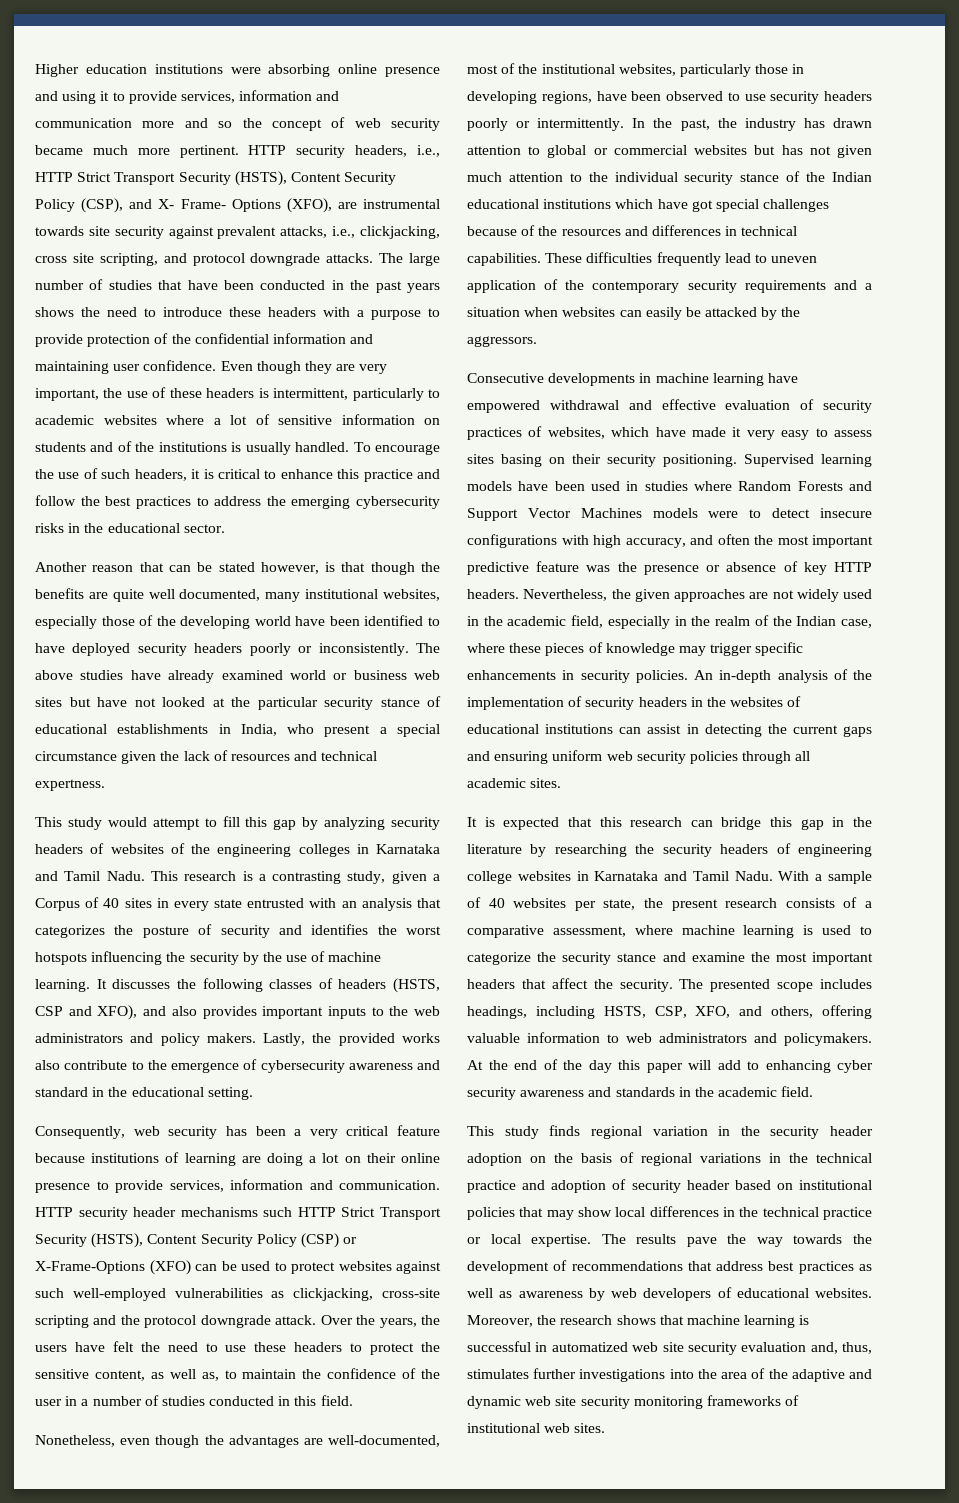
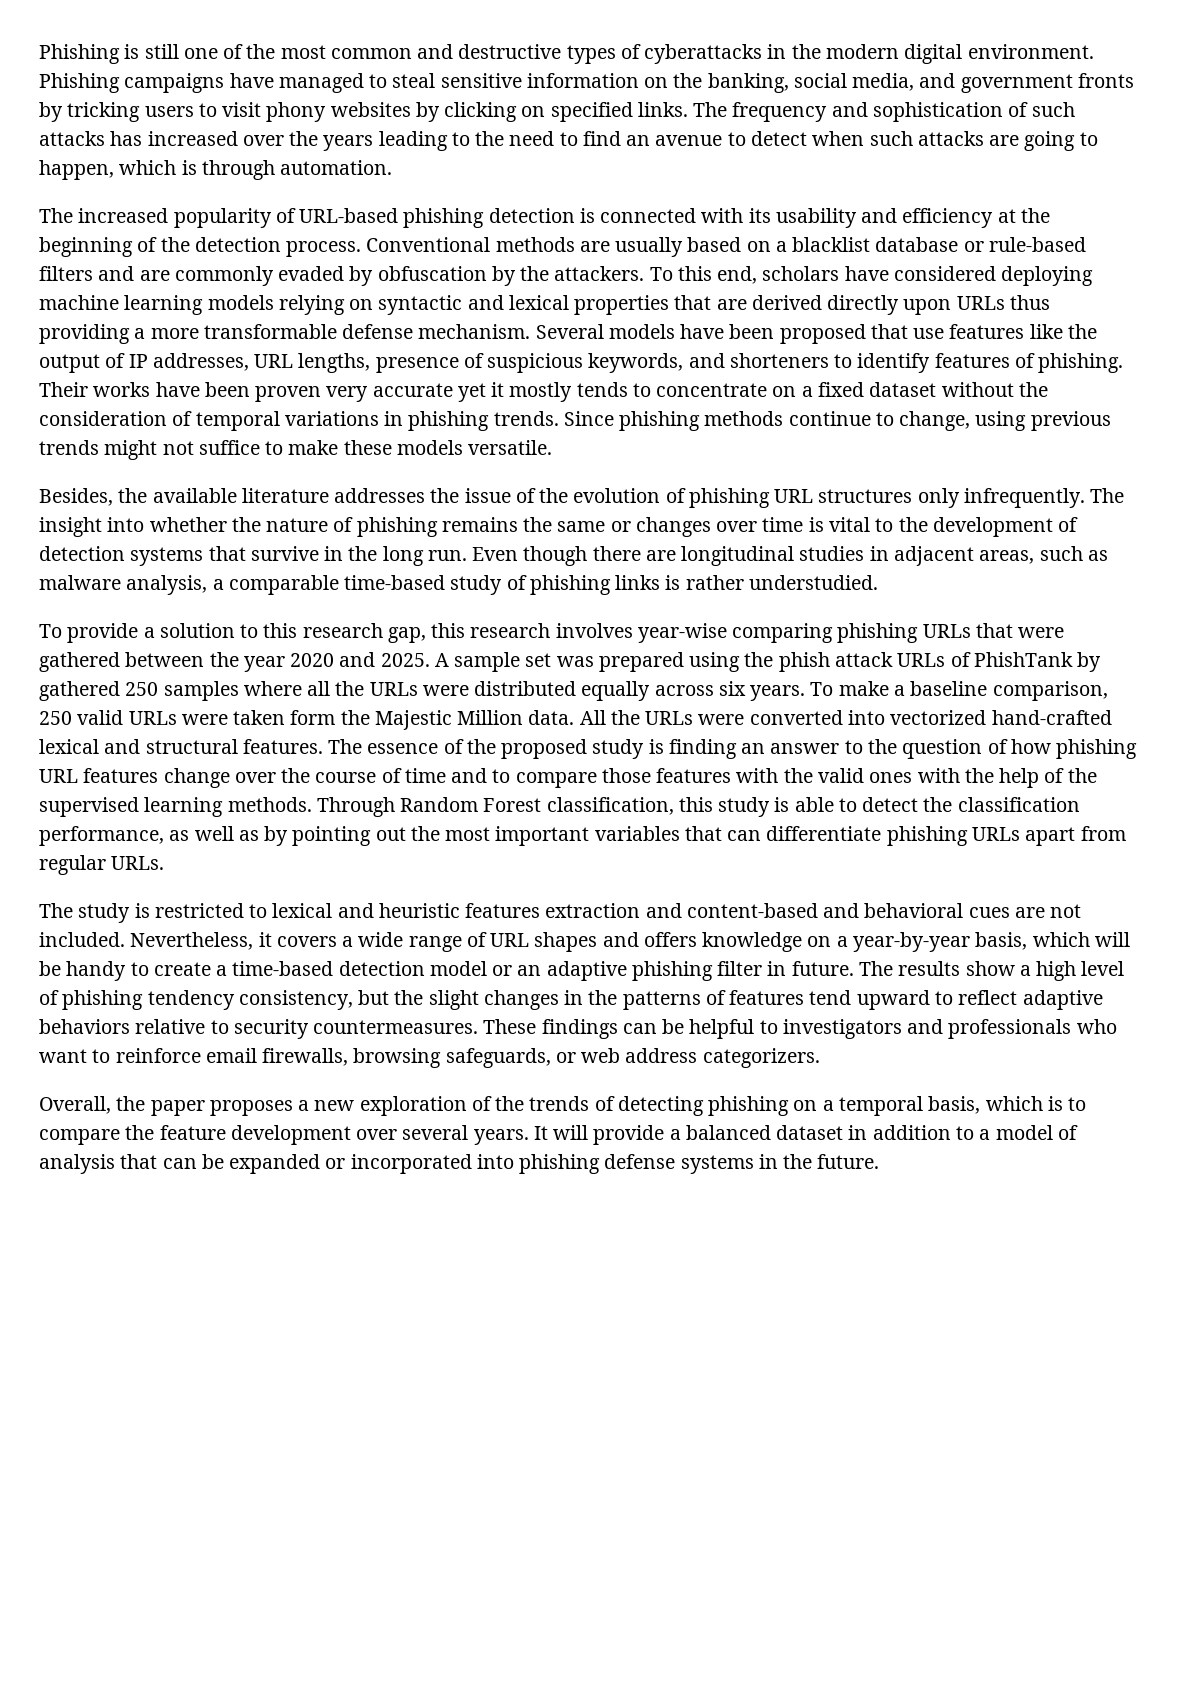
- Higher education institutions were absorbing online presence and using it to provide services, information and communication more and so the concept of web security became much more pertinent. HTTP security headers, i.e., HTTP Strict Transport Security (HSTS), Content Security Policy (CSP), and X- Frame- Options (XFO), are instrumental towards site security against prevalent attacks, i.e., clickjacking, cross site scripting, and protocol downgrade attacks. The large number of studies that have been conducted in the past years shows the need to introduce these headers with a purpose to provide protection of the confidential information and maintaining user confidence. Even though they are very important, the use of these headers is intermittent, particularly to academic websites where a lot of sensitive information on students and of the institutions is usually handled. To encourage the use of such headers, it is critical to enhance this practice and follow the best practices to address the emerging cybersecurity risks in the educational sector.
- Another reason that can be stated however, is that though the benefits are quite well documented, many institutional websites, especially those of the developing world have been identified to have deployed security headers poorly or inconsistently. The above studies have already examined world or business web sites but have not looked at the particular security stance of educational establishments in India, who present a special circumstance given the lack of resources and technical expertness.
- This study would attempt to fill this gap by analyzing security headers of websites of the engineering colleges in Karnataka and Tamil Nadu. This research is a contrasting study, given a Corpus of 40 sites in every state entrusted with an analysis that categorizes the posture of security and identifies the worst hotspots influencing the security by the use of machine learning. It discusses the following classes of headers (HSTS, CSP and XFO), and also provides important inputs to the web administrators and policy makers. Lastly, the provided works also contribute to the emergence of cybersecurity awareness and standard in the educational setting.
- Consequently, web security has been a very critical feature because institutions of learning are doing a lot on their online presence to provide services, information and communication. HTTP security header mechanisms such HTTP Strict Transport Security (HSTS), Content Security Policy (CSP) or X-Frame-Options (XFO) can be used to protect websites against such well-employed vulnerabilities as clickjacking, cross-site scripting and the protocol downgrade attack. Over the years, the users have felt the need to use these headers to protect the sensitive content, as well as, to maintain the confidence of the user in a number of studies conducted in this field.
- Nonetheless, even though the advantages are well-documented, most of the institutional websites, particularly those in developing regions, have been observed to use security headers poorly or intermittently. In the past, the industry has drawn attention to global or commercial websites but has not given much attention to the individual security stance of the Indian educational institutions which have got special challenges because of the resources and differences in technical capabilities. These difficulties frequently lead to uneven application of the contemporary security requirements and a situation when websites can easily be attacked by the aggressors.
- Consecutive developments in machine learning have empowered withdrawal and effective evaluation of security practices of websites, which have made it very easy to assess sites basing on their security positioning. Supervised learning models have been used in studies where Random Forests and Support Vector Machines models were to detect insecure configurations with high accuracy, and often the most important predictive feature was the presence or absence of key HTTP headers. Nevertheless, the given approaches are not widely used in the academic field, especially in the realm of the Indian case, where these pieces of knowledge may trigger specific enhancements in security policies. An in-depth analysis of the implementation of security headers in the websites of educational institutions can assist in detecting the current gaps and ensuring uniform web security policies through all academic sites.
- It is expected that this research can bridge this gap in the literature by researching the security headers of engineering college websites in Karnataka and Tamil Nadu. With a sample of 40 websites per state, the present research consists of a comparative assessment, where machine learning is used to categorize the security stance and examine the most important headers that affect the security. The presented scope includes headings, including HSTS, CSP, XFO, and others, offering valuable information to web administrators and policymakers. At the end of the day this paper will add to enhancing cyber security awareness and standards in the academic field.
- This study finds regional variation in the security header adoption on the basis of regional variations in the technical practice and adoption of security header based on institutional policies that may show local differences in the technical practice or local expertise. The results pave the way towards the development of recommendations that address best practices as well as awareness by web developers of educational websites. Moreover, the research shows that machine learning is successful in automatized web site security evaluation and, thus, stimulates further investigations into the area of the adaptive and dynamic web site security monitoring frameworks of institutional web sites.
+ Phishing is still one of the most common and destructive types of cyberattacks in the modern digital environment. Phishing campaigns have managed to steal sensitive information on the banking, social media, and government fronts by tricking users to visit phony websites by clicking on specified links. The frequency and sophistication of such attacks has increased over the years leading to the need to find an avenue to detect when such attacks are going to happen, which is through automation.
+ The increased popularity of URL-based phishing detection is connected with its usability and efficiency at the beginning of the detection process. Conventional methods are usually based on a blacklist database or rule-based filters and are commonly evaded by obfuscation by the attackers. To this end, scholars have considered deploying machine learning models relying on syntactic and lexical properties that are derived directly upon URLs thus providing a more transformable defense mechanism. Several models have been proposed that use features like the output of IP addresses, URL lengths, presence of suspicious keywords, and shorteners to identify features of phishing. Their works have been proven very accurate yet it mostly tends to concentrate on a fixed dataset without the consideration of temporal variations in phishing trends. Since phishing methods continue to change, using previous trends might not suffice to make these models versatile.
+ Besides, the available literature addresses the issue of the evolution of phishing URL structures only infrequently. The insight into whether the nature of phishing remains the same or changes over time is vital to the development of detection systems that survive in the long run. Even though there are longitudinal studies in adjacent areas, such as malware analysis, a comparable time-based study of phishing links is rather understudied.
+ To provide a solution to this research gap, this research involves year-wise comparing phishing URLs that were gathered between the year 2020 and 2025. A sample set was prepared using the phish attack URLs of PhishTank by gathered 250 samples where all the URLs were distributed equally across six years. To make a baseline comparison, 250 valid URLs were taken form the Majestic Million data. All the URLs were converted into vectorized hand-crafted lexical and structural features. The essence of the proposed study is finding an answer to the question of how phishing URL features change over the course of time and to compare those features with the valid ones with the help of the supervised learning methods. Through Random Forest classification, this study is able to detect the classification performance, as well as by pointing out the most important variables that can differentiate phishing URLs apart from regular URLs.
+ The study is restricted to lexical and heuristic features extraction and content-based and behavioral cues are not included. Nevertheless, it covers a wide range of URL shapes and offers knowledge on a year-by-year basis, which will be handy to create a time-based detection model or an adaptive phishing filter in future. The results show a high level of phishing tendency consistency, but the slight changes in the patterns of features tend upward to reflect adaptive behaviors relative to security countermeasures. These findings can be helpful to investigators and professionals who want to reinforce email firewalls, browsing safeguards, or web address categorizers.
+ Overall, the paper proposes a new exploration of the trends of detecting phishing on a temporal basis, which is to compare the feature development over several years. It will provide a balanced dataset in addition to a model of analysis that can be expanded or incorporated into phishing defense systems in the future.

